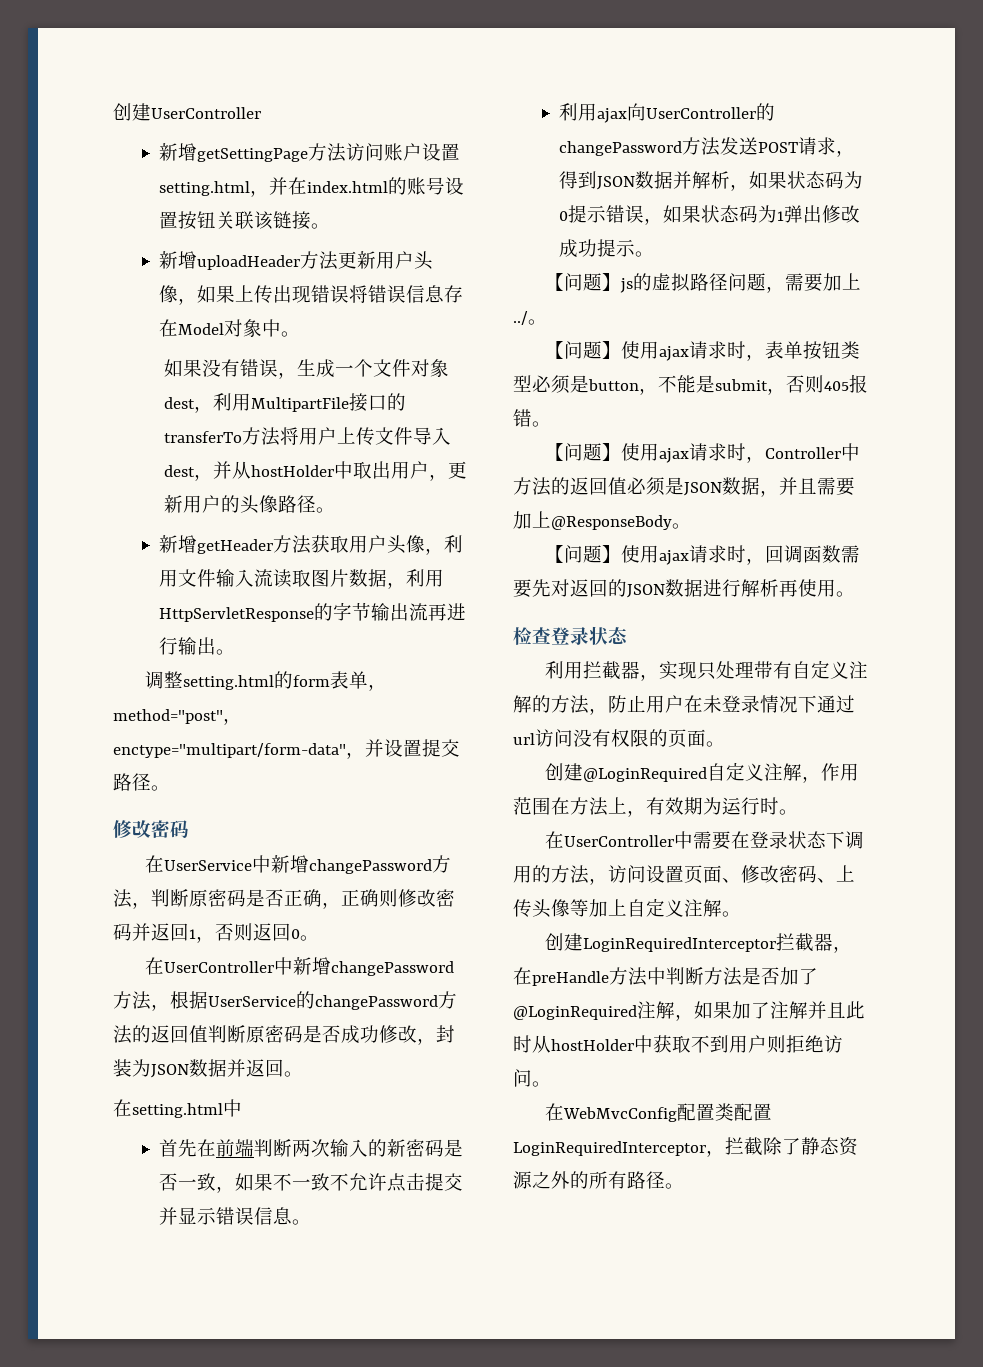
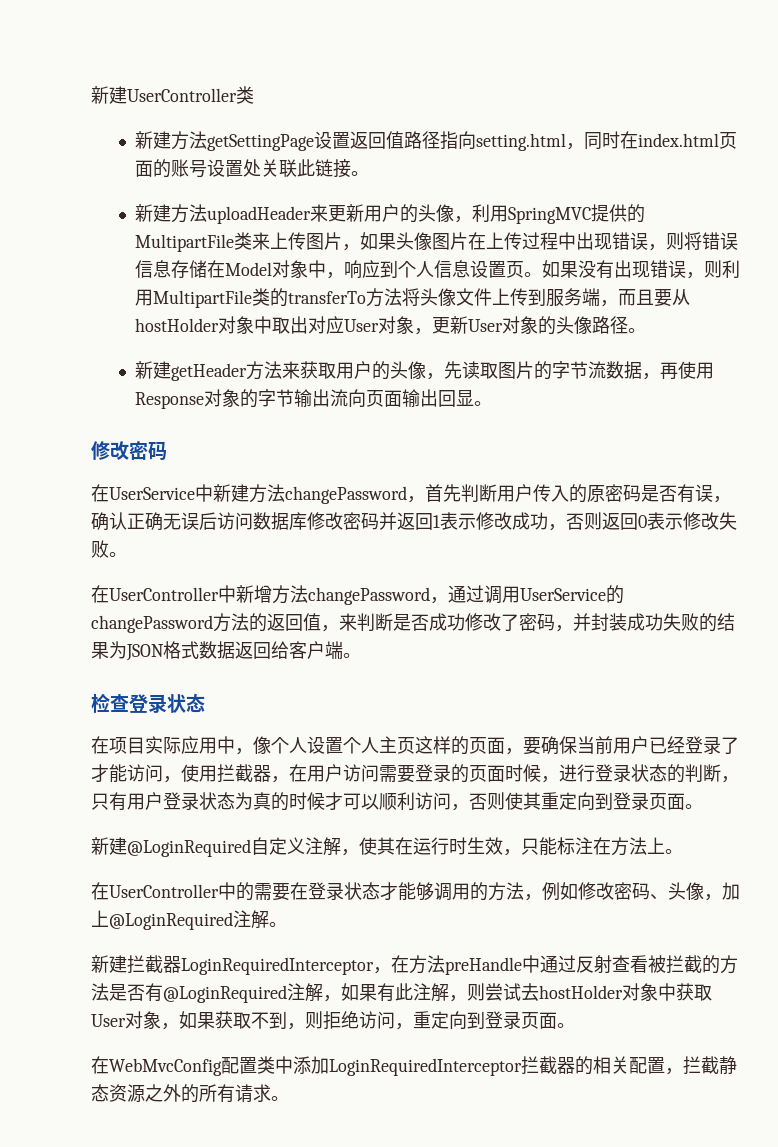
- 创建UserController
- 新增getSettingPage方法访问账户设置setting.html，并在index.html的账号设置按钮关联该链接。
- 新增uploadHeader方法更新用户头像，如果上传出现错误将错误信息存在Model对象中。
- 如果没有错误，生成一个文件对象dest，利用MultipartFile接口的transferTo方法将用户上传文件导入dest，并从hostHolder中取出用户，更新用户的头像路径。
+ 新建UserController类
+ 新建方法getSettingPage设置返回值路径指向setting.html，同时在index.html页面的账号设置处关联此链接。
+ 新建方法uploadHeader来更新用户的头像，利用SpringMVC提供的MultipartFile类来上传图片，如果头像图片在上传过程中出现错误，则将错误信息存储在Model对象中，响应到个人信息设置页。如果没有出现错误，则利用MultipartFile类的transferTo方法将头像文件上传到服务端，而且要从hostHolder对象中取出对应User对象，更新User对象的头像路径。
- 新增getHeader方法获取用户头像，利用文件输入流读取图片数据，利用HttpServletResponse的字节输出流再进行输出。
- 调整setting.html的form表单，method="post"，enctype="multipart/form-data"，并设置提交路径。
+ 新建getHeader方法来获取用户的头像，先读取图片的字节流数据，再使用Response对象的字节输出流向页面输出回显。
- 在UserService中新增changePassword方法，判断原密码是否正确，正确则修改密码并返回1，否则返回0。
+ 在UserService中新建方法changePassword，首先判断用户传入的原密码是否有误，确认正确无误后访问数据库修改密码并返回1表示修改成功，否则返回0表示修改失败。
- 在UserController中新增changePassword方法，根据UserService的changePassword方法的返回值判断原密码是否成功修改，封装为JSON数据并返回。
- 在setting.html中
- 首先在前端判断两次输入的新密码是否一致，如果不一致不允许点击提交并显示错误信息。
- 利用ajax向UserController的changePassword方法发送POST请求，得到JSON数据并解析，如果状态码为0提示错误，如果状态码为1弹出修改成功提示。
- 【问题】js的虚拟路径问题，需要加上../。
- 【问题】使用ajax请求时，表单按钮类型必须是button，不能是submit，否则405报错。
- 【问题】使用ajax请求时，Controller中方法的返回值必须是JSON数据，并且需要加上@ResponseBody。
- 【问题】使用ajax请求时，回调函数需要先对返回的JSON数据进行解析再使用。
+ 在UserController中新增方法changePassword，通过调用UserService的changePassword方法的返回值，来判断是否成功修改了密码，并封装成功失败的结果为JSON格式数据返回给客户端。
  检查登录状态
- 利用拦截器，实现只处理带有自定义注解的方法，防止用户在未登录情况下通过url访问没有权限的页面。
- 创建@LoginRequired自定义注解，作用范围在方法上，有效期为运行时。
- 在UserController中需要在登录状态下调用的方法，访问设置页面、修改密码、上传头像等加上自定义注解。
- 创建LoginRequiredInterceptor拦截器，在preHandle方法中判断方法是否加了@LoginRequired注解，如果加了注解并且此时从hostHolder中获取不到用户则拒绝访问。
- 在WebMvcConfig配置类配置LoginRequiredInterceptor，拦截除了静态资源之外的所有路径。
+ 在项目实际应用中，像个人设置个人主页这样的页面，要确保当前用户已经登录了才能访问，使用拦截器，在用户访问需要登录的页面时候，进行登录状态的判断，只有用户登录状态为真的时候才可以顺利访问，否则使其重定向到登录页面。
+ 新建@LoginRequired自定义注解，使其在运行时生效，只能标注在方法上。
+ 在UserController中的需要在登录状态才能够调用的方法，例如修改密码、头像，加上@LoginRequired注解。
+ 新建拦截器LoginRequiredInterceptor，在方法preHandle中通过反射查看被拦截的方法是否有@LoginRequired注解，如果有此注解，则尝试去hostHolder对象中获取User对象，如果获取不到，则拒绝访问，重定向到登录页面。
+ 在WebMvcConfig配置类中添加LoginRequiredInterceptor拦截器的相关配置，拦截静态资源之外的所有请求。

